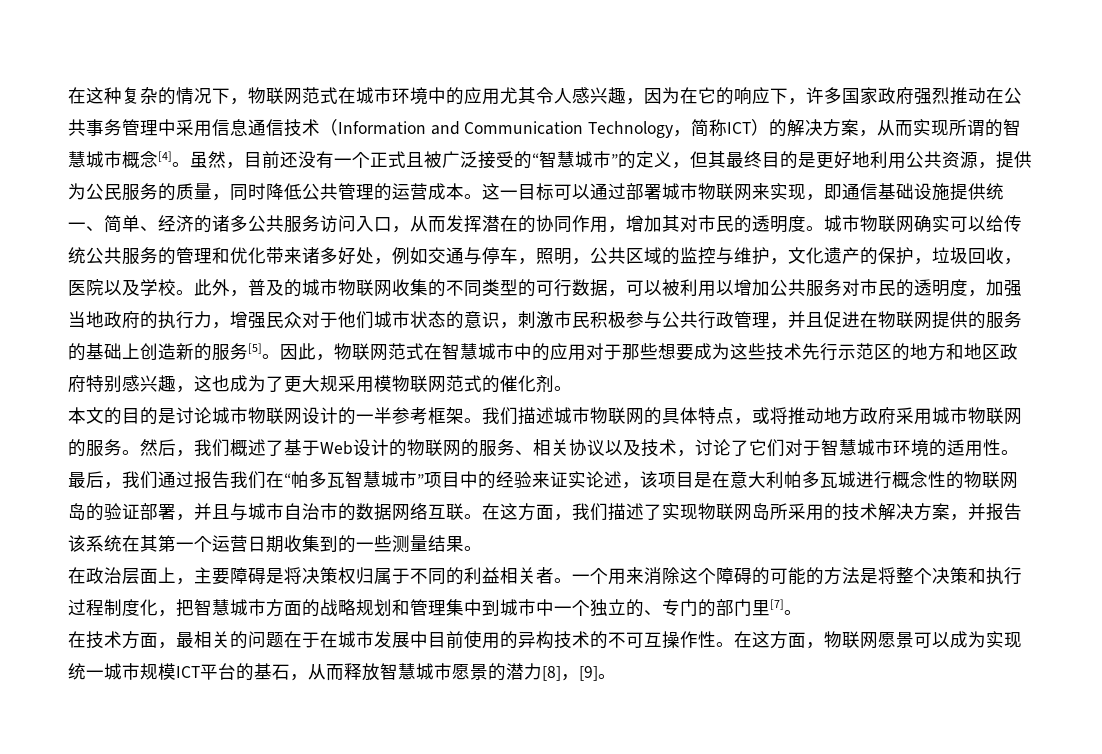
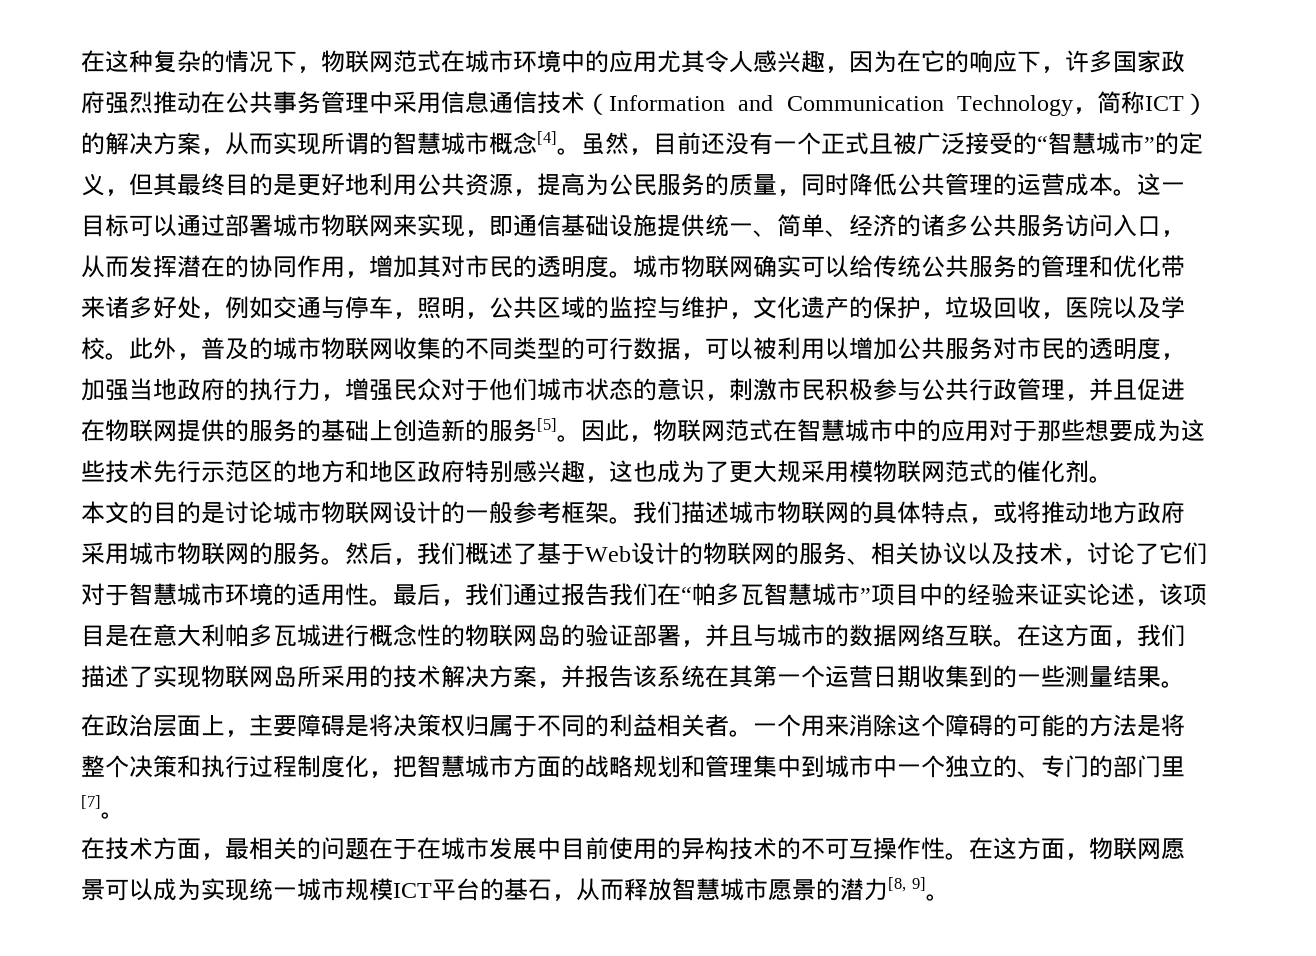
- 虽然，目前还没有一个正式且被广泛接受的“智慧城市”的定义，但其最终目的是更好地利用公共资源，提供为公民服务的质量，同时降低公共管理的运营成本。
+ 虽然，目前还没有一个正式且被广泛接受的“智慧城市”的定义，但其最终目的是更好地利用公共资源，提高为公民服务的质量，同时降低公共管理的运营成本。
- 本文的目的是讨论城市物联网设计的一半参考框架。
+ 本文的目的是讨论城市物联网设计的一般参考框架。
- 最后，我们通过报告我们在“帕多瓦智慧城市”项目中的经验来证实论述，该项目是在意大利帕多瓦城进行概念性的物联网岛的验证部署，并且与城市自治市的数据网络互联。
+ 最后，我们通过报告我们在“帕多瓦智慧城市”项目中的经验来证实论述，该项目是在意大利帕多瓦城进行概念性的物联网岛的验证部署，并且与城市的数据网络互联。
- 在这方面，物联网愿景可以成为实现统一城市规模ICT平台的基石，从而释放智慧城市愿景的潜力[8]，[9]。
+ 在这方面，物联网愿景可以成为实现统一城市规模ICT平台的基石，从而释放智慧城市愿景的潜力[8, 9]。

